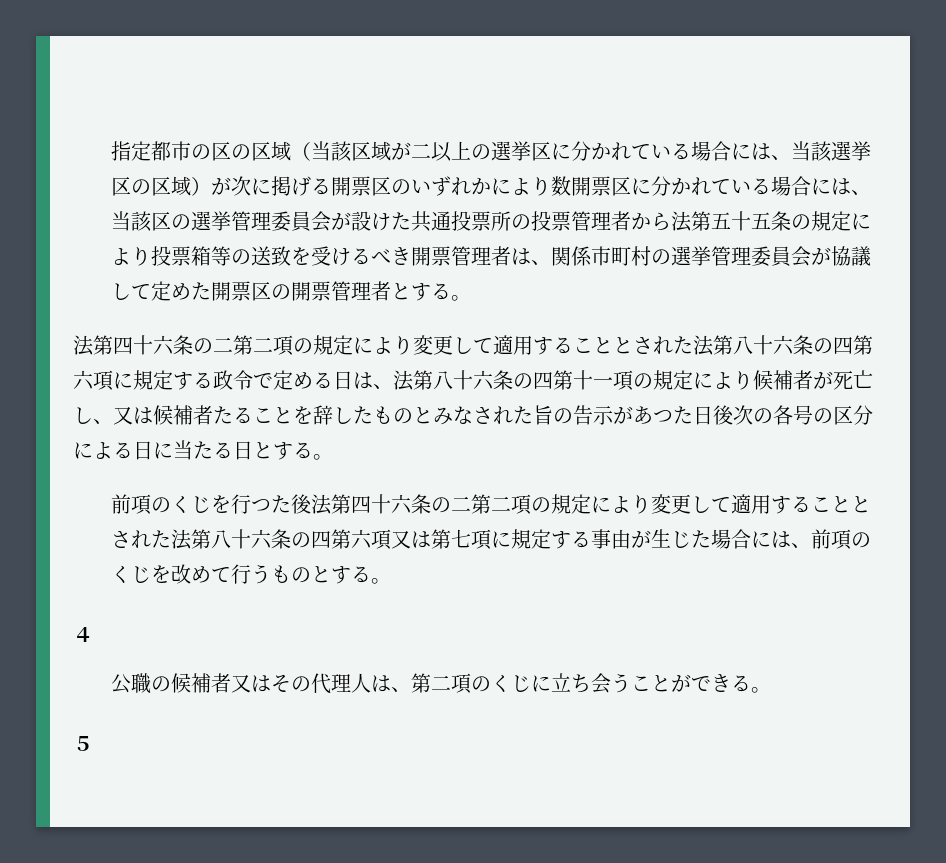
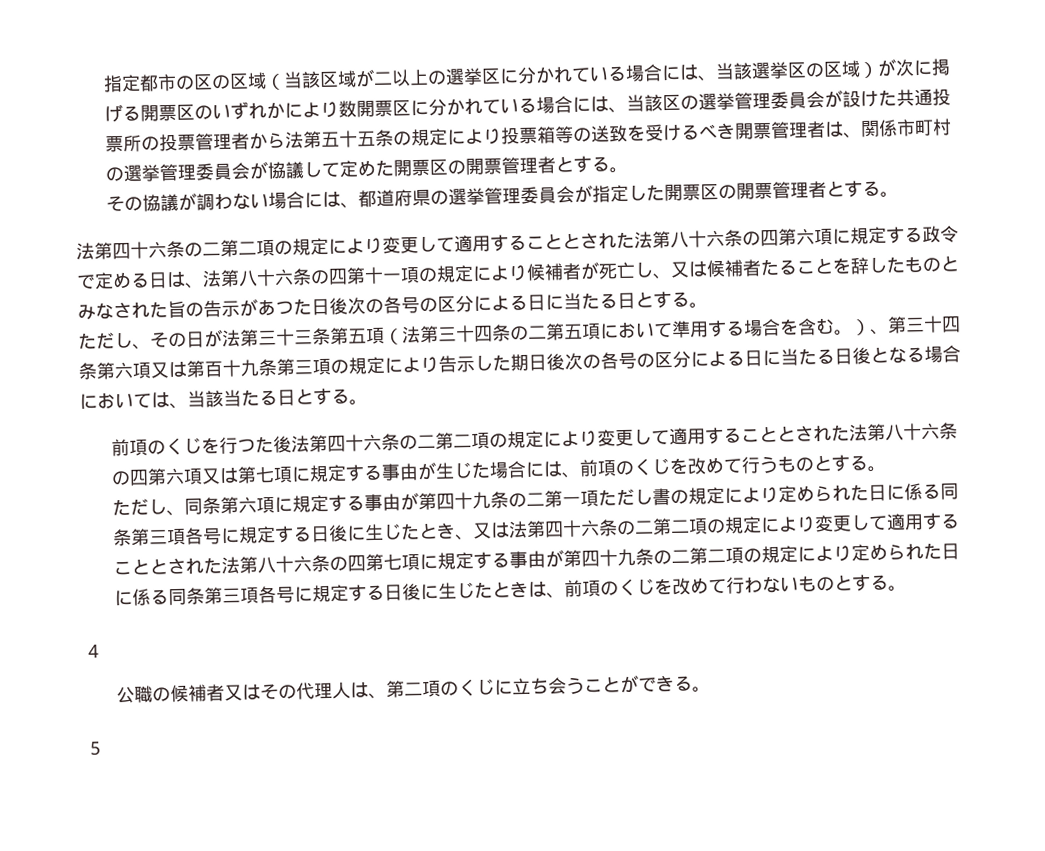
+ その協議が調わない場合には、都道府県の選挙管理委員会が指定した開票区の開票管理者とする。
+ ただし、その日が法第三十三条第五項（法第三十四条の二第五項において準用する場合を含む。）、第三十四条第六項又は第百十九条第三項の規定により告示した期日後次の各号の区分による日に当たる日後となる場合においては、当該当たる日とする。
+ ただし、同条第六項に規定する事由が第四十九条の二第一項ただし書の規定により定められた日に係る同条第三項各号に規定する日後に生じたとき、又は法第四十六条の二第二項の規定により変更して適用することとされた法第八十六条の四第七項に規定する事由が第四十九条の二第二項の規定により定められた日に係る同条第三項各号に規定する日後に生じたときは、前項のくじを改めて行わないものとする。

